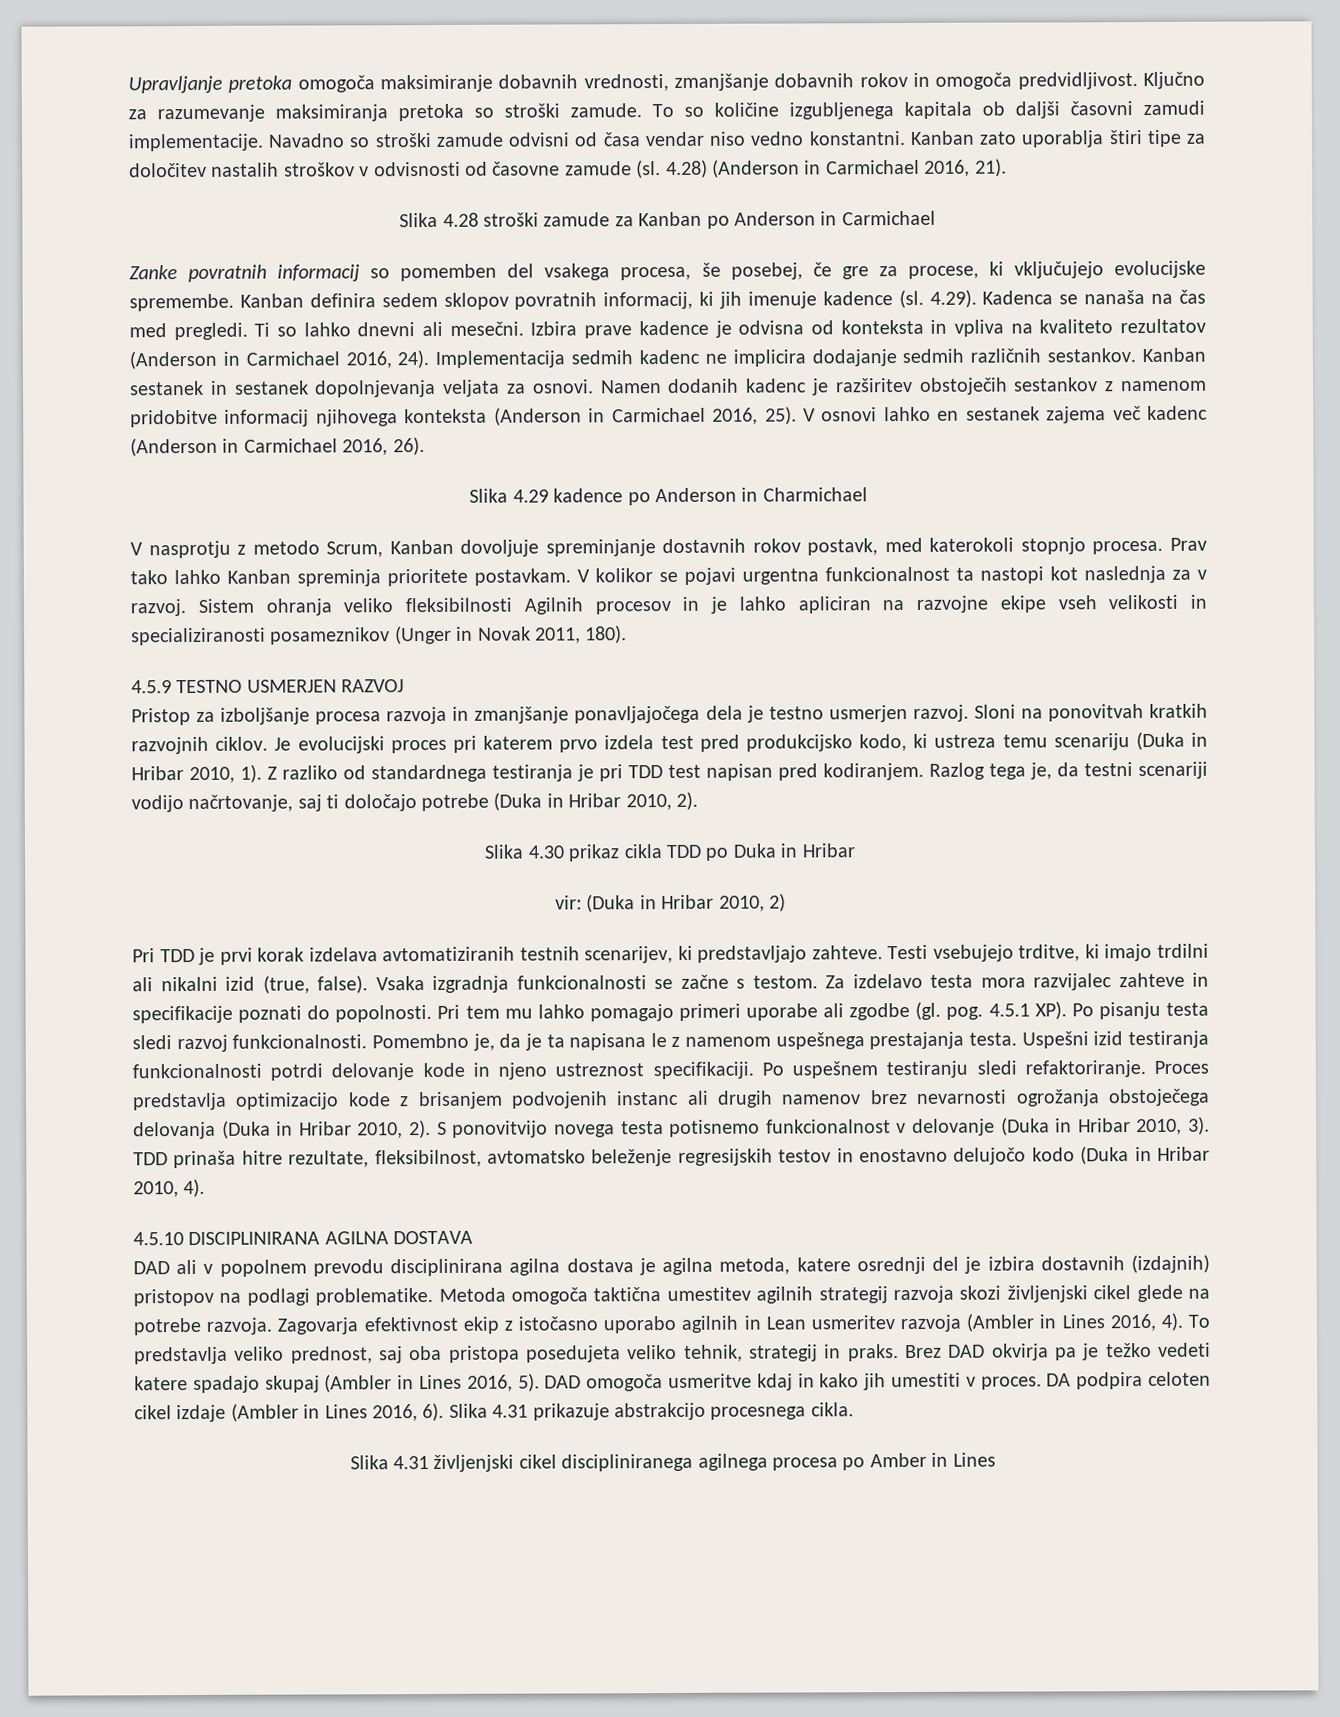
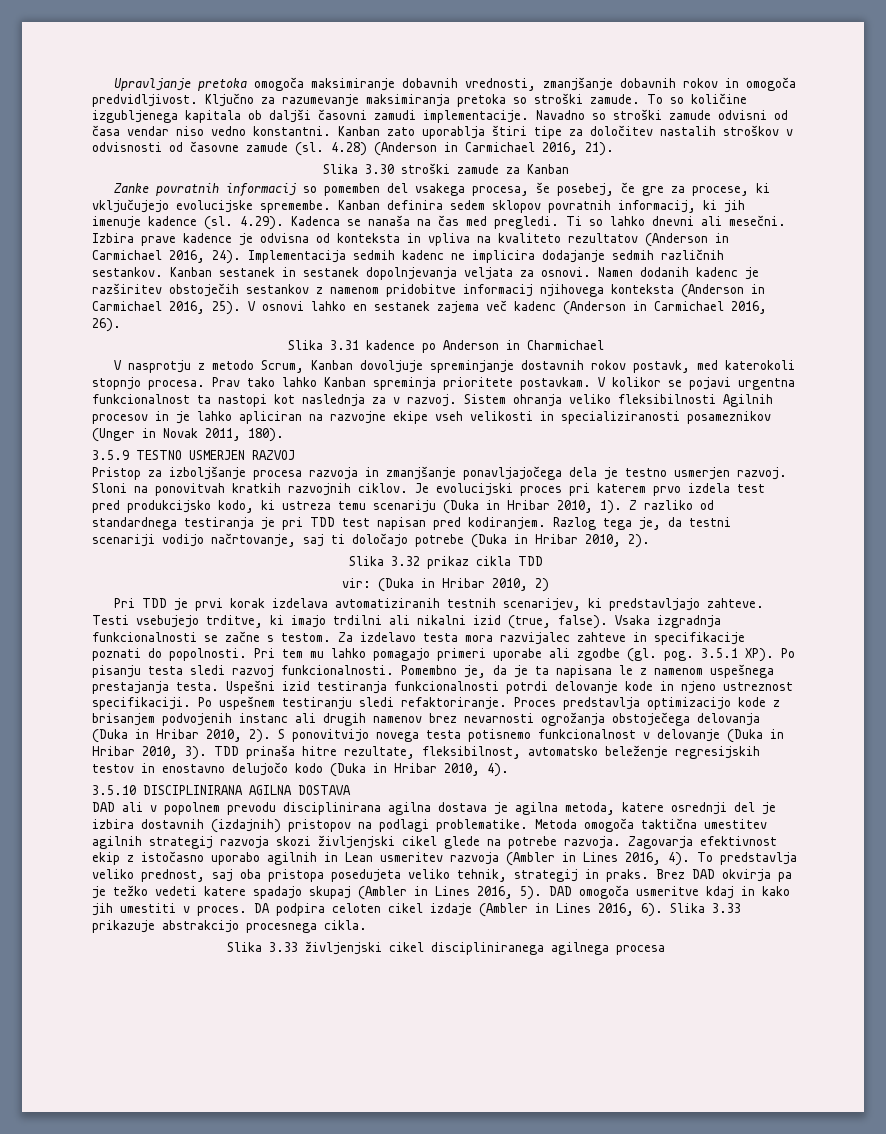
- Slika 4.28 stroški zamude za Kanban po Anderson in Carmichael
+ Slika 3.30 stroški zamude za Kanban
- Slika 4.29 kadence po Anderson in Charmichael
+ Slika 3.31 kadence po Anderson in Charmichael
- 4.5.9 TESTNO USMERJEN RAZVOJ
+ 3.5.9 TESTNO USMERJEN RAZVOJ
- Slika 4.30 prikaz cikla TDD po Duka in Hribar
+ Slika 3.32 prikaz cikla TDD
- 4.5.1 XP). Po pisanju testa sledi razvoj funkcionalnosti.
+ 3.5.1 XP). Po pisanju testa sledi razvoj funkcionalnosti.
- 4.5.10 DISCIPLINIRANA AGILNA DOSTAVA
+ 3.5.10 DISCIPLINIRANA AGILNA DOSTAVA
- Slika 4.31 prikazuje abstrakcijo procesnega cikla.
+ Slika 3.33 prikazuje abstrakcijo procesnega cikla.
- Slika 4.31 življenjski cikel discipliniranega agilnega procesa po Amber in Lines
+ Slika 3.33 življenjski cikel discipliniranega agilnega procesa

